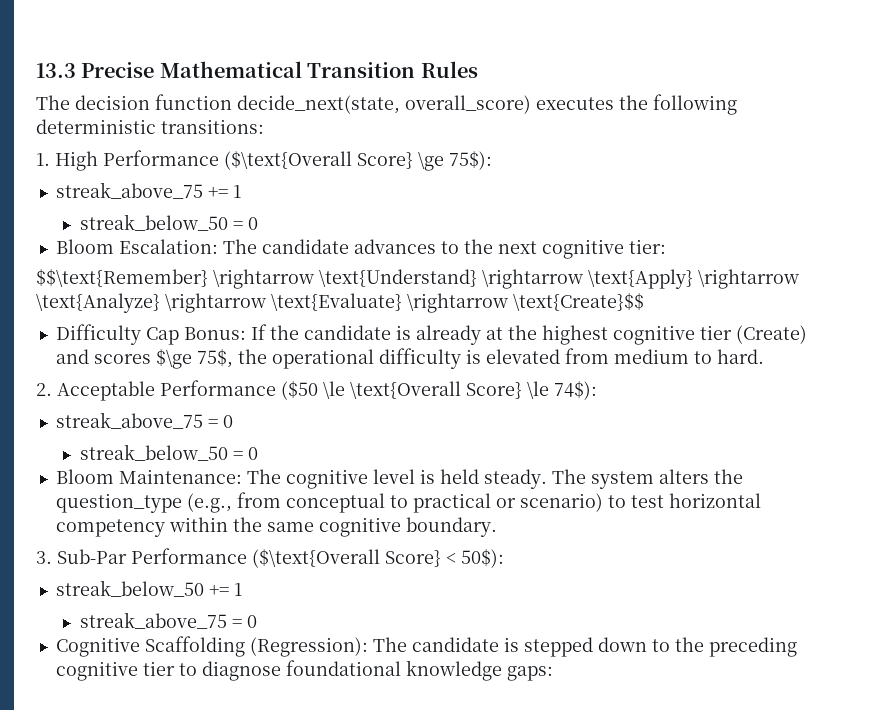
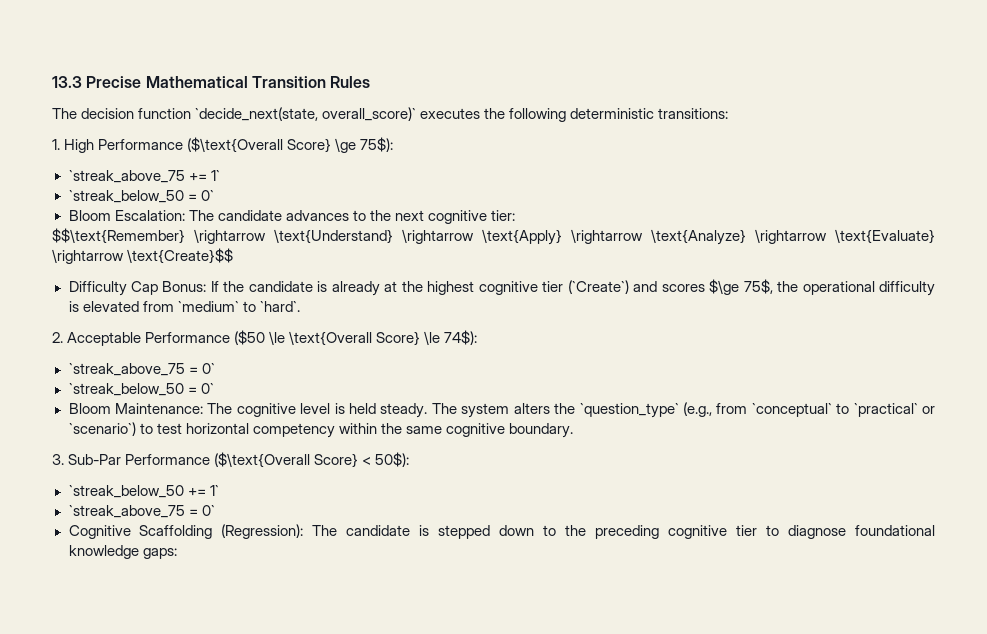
- The decision function decide_next(state, overall_score) executes the following deterministic transitions:
+ The decision function `decide_next(state, overall_score)` executes the following deterministic transitions:
- streak_above_75 += 1
- streak_below_50 = 0
+ `streak_above_75 += 1`
+ `streak_below_50 = 0`
- Difficulty Cap Bonus: If the candidate is already at the highest cognitive tier (Create) and scores $\ge 75$, the operational difficulty is elevated from medium to hard.
+ Difficulty Cap Bonus: If the candidate is already at the highest cognitive tier (`Create`) and scores $\ge 75$, the operational difficulty is elevated from `medium` to `hard`.
  2. Acceptable Performance ($50 \le \text{Overall Score} \le 74$):
- streak_above_75 = 0
- streak_below_50 = 0
+ `streak_above_75 = 0`
+ `streak_below_50 = 0`
- The system alters the question_type (e.g., from conceptual to practical or scenario) to test horizontal competency within the same cognitive boundary.
+ The system alters the `question_type` (e.g., from `conceptual` to `practical` or `scenario`) to test horizontal competency within the same cognitive boundary.
- streak_below_50 += 1
- streak_above_75 = 0
+ `streak_below_50 += 1`
+ `streak_above_75 = 0`

